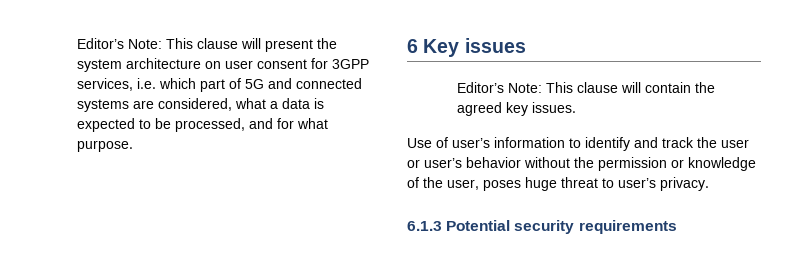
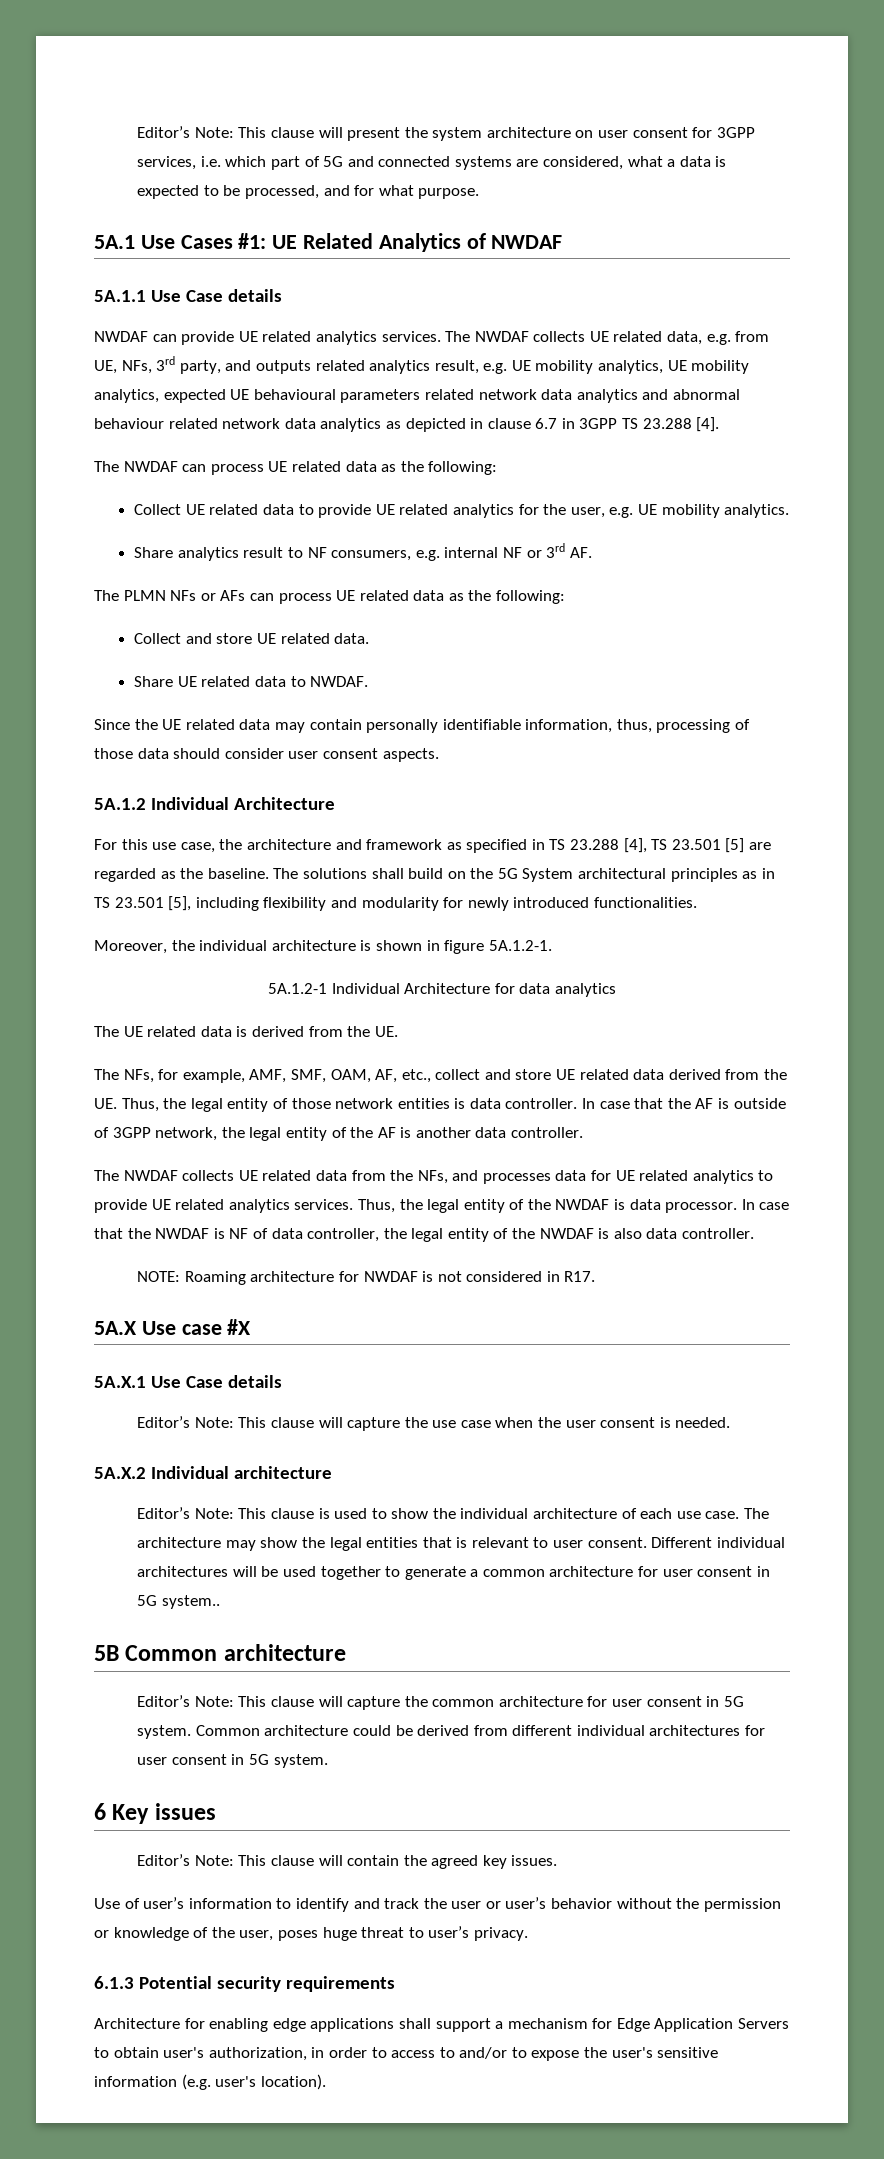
+ 5A.1 Use Cases #1: UE Related Analytics of NWDAF
+ 5A.1.1 Use Case details
+ NWDAF can provide UE related analytics services. The NWDAF collects UE related data, e.g. from UE, NFs, 3rd party, and outputs related analytics result, e.g. UE mobility analytics, UE mobility analytics, expected UE behavioural parameters related network data analytics and abnormal behaviour related network data analytics as depicted in clause 6.7 in 3GPP TS 23.288 [4].
+ The NWDAF can process UE related data as the following:
+ Collect UE related data to provide UE related analytics for the user, e.g. UE mobility analytics.
+ Share analytics result to NF consumers, e.g. internal NF or 3rd AF.
+ The PLMN NFs or AFs can process UE related data as the following:
+ Collect and store UE related data.
+ Share UE related data to NWDAF.
+ Since the UE related data may contain personally identifiable information, thus, processing of those data should consider user consent aspects.
+ 5A.1.2 Individual Architecture
+ For this use case, the architecture and framework as specified in TS 23.288 [4], TS 23.501 [5] are regarded as the baseline. The solutions shall build on the 5G System architectural principles as in TS 23.501 [5], including flexibility and modularity for newly introduced functionalities.
+ Moreover, the individual architecture is shown in figure 5A.1.2-1.
+ 5A.1.2-1 Individual Architecture for data analytics
+ The UE related data is derived from the UE.
+ The NFs, for example, AMF, SMF, OAM, AF, etc., collect and store UE related data derived from the UE. Thus, the legal entity of those network entities is data controller. In case that the AF is outside of 3GPP network, the legal entity of the AF is another data controller.
+ The NWDAF collects UE related data from the NFs, and processes data for UE related analytics to provide UE related analytics services. Thus, the legal entity of the NWDAF is data processor. In case that the NWDAF is NF of data controller, the legal entity of the NWDAF is also data controller.
+ NOTE: Roaming architecture for NWDAF is not considered in R17.
+ 5A.X Use case #X
+ 5A.X.1 Use Case details
+ Editor’s Note: This clause will capture the use case when the user consent is needed.
+ 5A.X.2 Individual architecture
+ Editor’s Note: This clause is used to show the individual architecture of each use case. The architecture may show the legal entities that is relevant to user consent. Different individual architectures will be used together to generate a common architecture for user consent in 5G system..
+ 5B Common architecture
+ Editor’s Note: This clause will capture the common architecture for user consent in 5G system. Common architecture could be derived from different individual architectures for user consent in 5G system.
+ Architecture for enabling edge applications shall support a mechanism for Edge Application Servers to obtain user's authorization, in order to access to and/or to expose the user's sensitive information (e.g. user's location).

